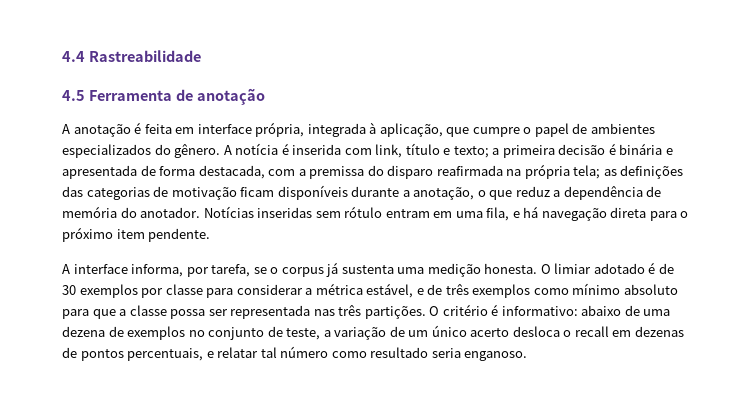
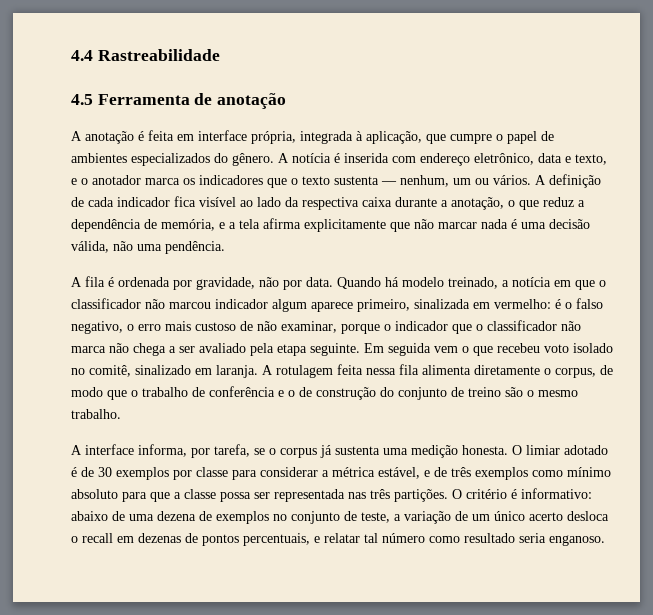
- A notícia é inserida com link, título e texto; a primeira decisão é binária e apresentada de forma destacada, com a premissa do disparo reafirmada na própria tela; as definições das categorias de motivação ficam disponíveis durante a anotação, o que reduz a dependência de memória do anotador. Notícias inseridas sem rótulo entram em uma fila, e há navegação direta para o próximo item pendente.
+ A notícia é inserida com endereço eletrônico, data e texto, e o anotador marca os indicadores que o texto sustenta — nenhum, um ou vários. A definição de cada indicador fica visível ao lado da respectiva caixa durante a anotação, o que reduz a dependência de memória, e a tela afirma explicitamente que não marcar nada é uma decisão válida, não uma pendência.
+ A fila é ordenada por gravidade, não por data. Quando há modelo treinado, a notícia em que o classificador não marcou indicador algum aparece primeiro, sinalizada em vermelho: é o falso negativo, o erro mais custoso de não examinar, porque o indicador que o classificador não marca não chega a ser avaliado pela etapa seguinte. Em seguida vem o que recebeu voto isolado no comitê, sinalizado em laranja. A rotulagem feita nessa fila alimenta diretamente o corpus, de modo que o trabalho de conferência e o de construção do conjunto de treino são o mesmo trabalho.

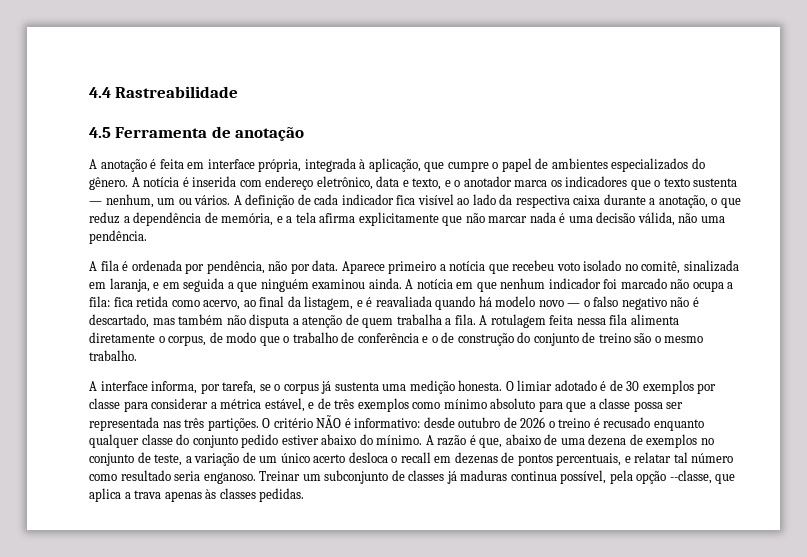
- A fila é ordenada por gravidade, não por data.
+ A fila é ordenada por pendência, não por data.
- Quando há modelo treinado, a notícia em que o classificador não marcou indicador algum aparece primeiro, sinalizada em vermelho: é o falso negativo, o erro mais custoso de não examinar, porque o indicador que o classificador não marca não chega a ser avaliado pela etapa seguinte. Em seguida vem o que recebeu voto isolado no comitê, sinalizado em laranja.
+ Aparece primeiro a notícia que recebeu voto isolado no comitê, sinalizada em laranja, e em seguida a que ninguém examinou ainda. A notícia em que nenhum indicador foi marcado não ocupa a fila: fica retida como acervo, ao final da listagem, e é reavaliada quando há modelo novo — o falso negativo não é descartado, mas também não disputa a atenção de quem trabalha a fila.
- O critério é informativo: abaixo de uma dezena de exemplos no conjunto de teste, a variação de um único acerto desloca o recall em dezenas de pontos percentuais, e relatar tal número como resultado seria enganoso.
+ O critério NÃO é informativo: desde outubro de 2026 o treino é recusado enquanto qualquer classe do conjunto pedido estiver abaixo do mínimo. A razão é que, abaixo de uma dezena de exemplos no conjunto de teste, a variação de um único acerto desloca o recall em dezenas de pontos percentuais, e relatar tal número como resultado seria enganoso.
+ Treinar um subconjunto de classes já maduras continua possível, pela opção --classe, que aplica a trava apenas às classes pedidas.

